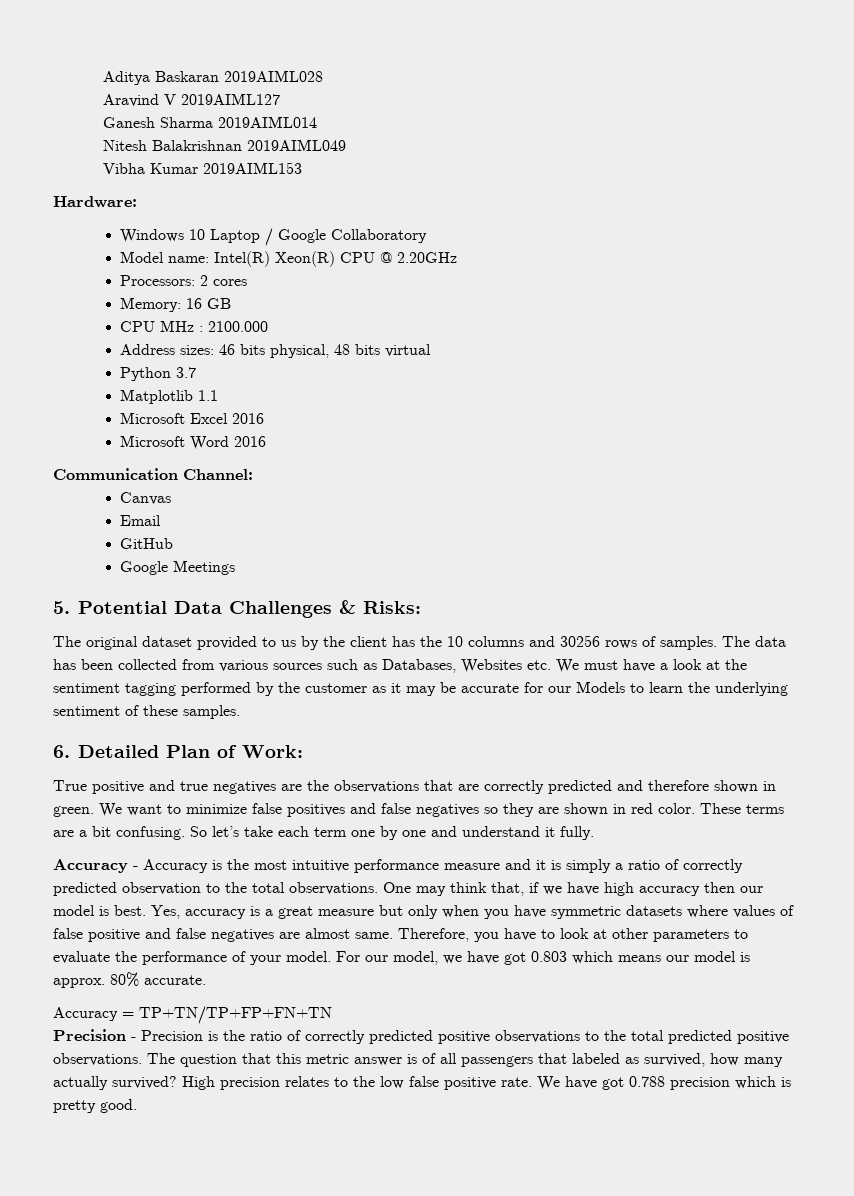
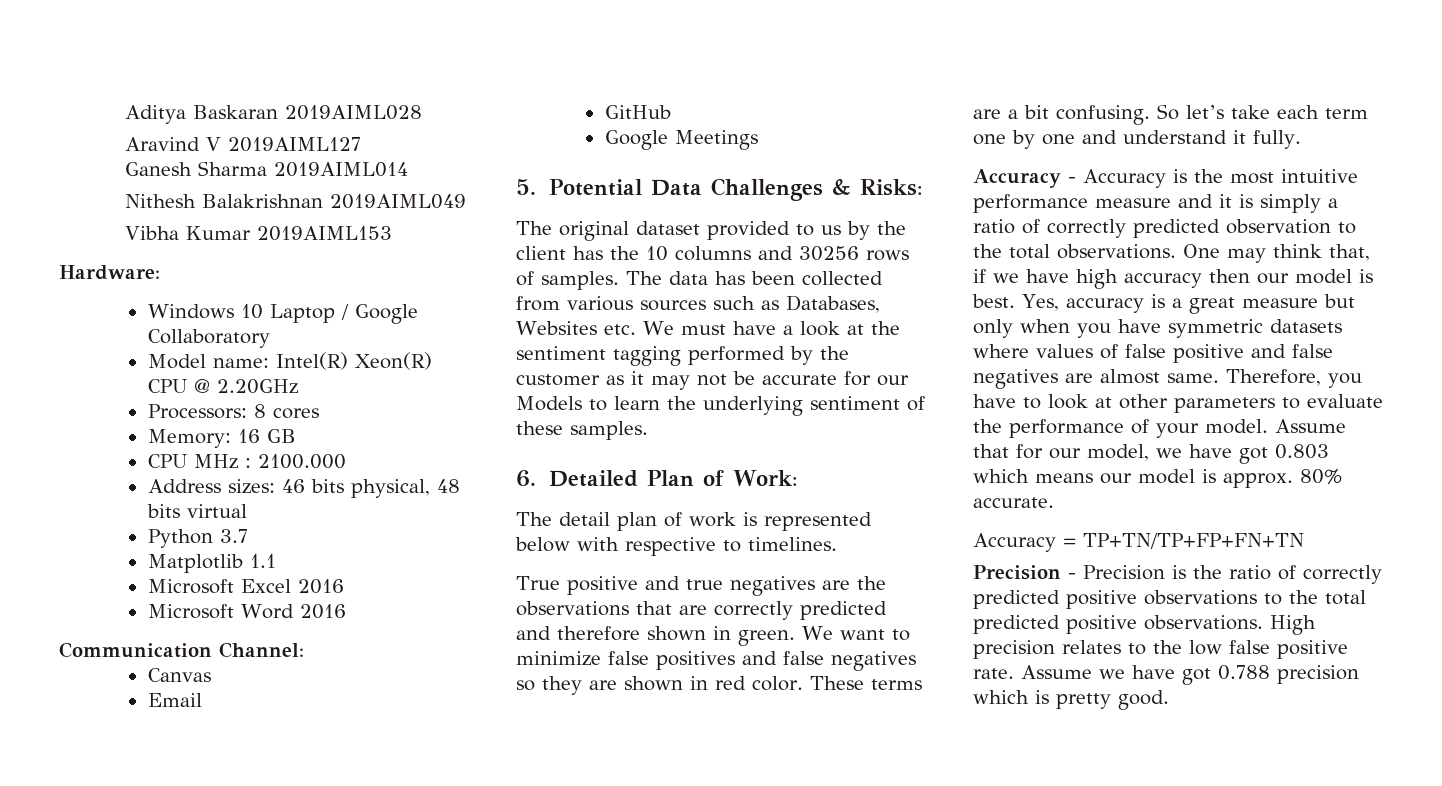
- Nitesh Balakrishnan 2019AIML049
+ Nithesh Balakrishnan 2019AIML049
- Processors: 2 cores
+ Processors: 8 cores
- The data has been collected from various sources such as Databases, Websites etc. We must have a look at the sentiment tagging performed by the customer as it may be accurate for our Models to learn the underlying sentiment of these samples.
+ The data has been collected from various sources such as Databases, Websites etc. We must have a look at the sentiment tagging performed by the customer as it may not be accurate for our Models to learn the underlying sentiment of these samples.
+ The detail plan of work is represented below with respective to timelines.
- For our model, we have got 0.803 which means our model is approx. 80% accurate.
+ Assume that for our model, we have got 0.803 which means our model is approx. 80% accurate.
- The question that this metric answer is of all passengers that labeled as survived, how many actually survived?
- We have got 0.788 precision which is pretty good.
+ Assume we have got 0.788 precision which is pretty good.

